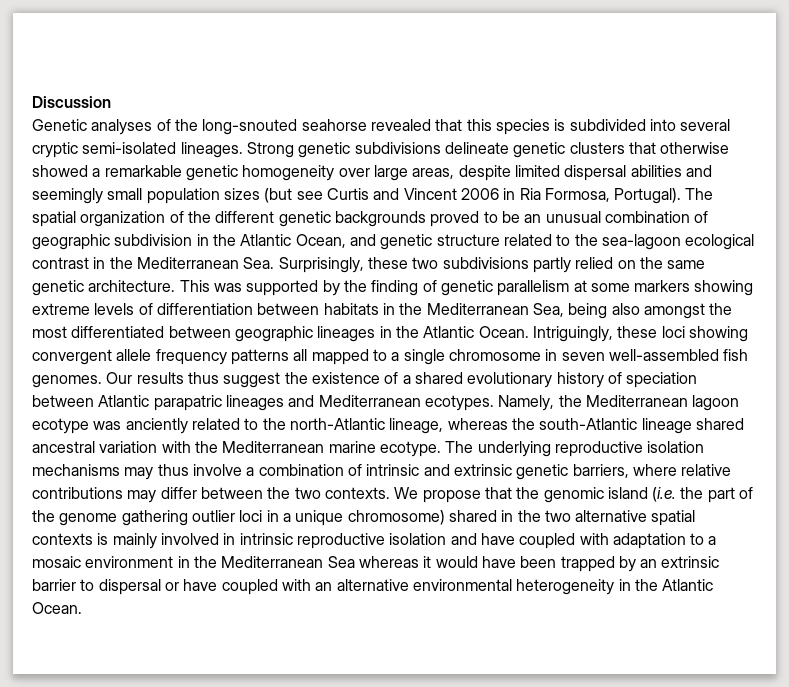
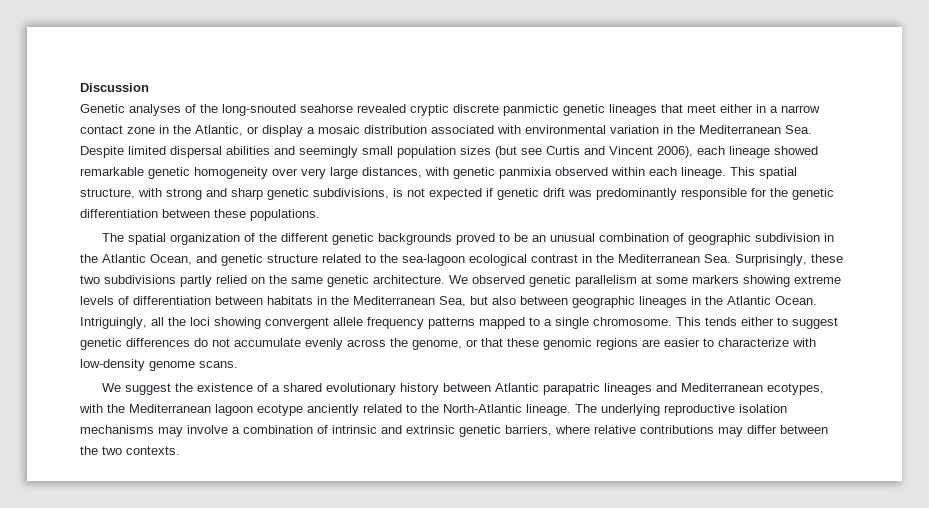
- Genetic analyses of the long-snouted seahorse revealed that this species is subdivided into several cryptic semi-isolated lineages. Strong genetic subdivisions delineate genetic clusters that otherwise showed a remarkable genetic homogeneity over large areas, despite limited dispersal abilities and seemingly small population sizes (but see Curtis and Vincent 2006 in Ria Formosa, Portugal). The spatial organization of the different genetic backgrounds proved to be an unusual combination of geographic subdivision in the Atlantic Ocean, and genetic structure related to the sea-lagoon ecological contrast in the Mediterranean Sea. Surprisingly, these two subdivisions partly relied on the same genetic architecture.
+ Genetic analyses of the long-snouted seahorse revealed cryptic discrete panmictic genetic lineages that meet either in a narrow contact zone in the Atlantic, or display a mosaic distribution associated with environmental variation in the Mediterranean Sea. Despite limited dispersal abilities and seemingly small population sizes (but see Curtis and Vincent 2006), each lineage showed remarkable genetic homogeneity over very large distances, with genetic panmixia observed within each lineage. This spatial structure, with strong and sharp genetic subdivisions, is not expected if genetic drift was predominantly responsible for the genetic differentiation between these populations.
+ The spatial organization of the different genetic backgrounds proved to be an unusual combination of geographic subdivision in the Atlantic Ocean, and genetic structure related to the sea-lagoon ecological contrast in the Mediterranean Sea. Surprisingly, these two subdivisions partly relied on the same genetic architecture.
- This was supported by the finding of genetic parallelism at some markers showing extreme levels of differentiation between habitats in the Mediterranean Sea, being also amongst the most differentiated between geographic lineages in the Atlantic Ocean.
+ We observed genetic parallelism at some markers showing extreme levels of differentiation between habitats in the Mediterranean Sea, but also between geographic lineages in the Atlantic Ocean.
- Intriguingly, these loci showing convergent allele frequency patterns all mapped to a single chromosome in seven well-assembled fish genomes. Our results thus suggest the existence of a shared evolutionary history of speciation between Atlantic parapatric lineages and Mediterranean ecotypes. Namely, the Mediterranean lagoon ecotype was anciently related to the north-Atlantic lineage, whereas the south-Atlantic lineage shared ancestral variation with the Mediterranean marine ecotype.
+ Intriguingly, all the loci showing convergent allele frequency patterns mapped to a single chromosome. This tends either to suggest genetic differences do not accumulate evenly across the genome, or that these genomic regions are easier to characterize with low-density genome scans.
+ We suggest the existence of a shared evolutionary history between Atlantic parapatric lineages and Mediterranean ecotypes, with the Mediterranean lagoon ecotype anciently related to the North-Atlantic lineage.
- The underlying reproductive isolation mechanisms may thus involve a combination of intrinsic and extrinsic genetic barriers, where relative contributions may differ between the two contexts. We propose that the genomic island (i.e. the part of the genome gathering outlier loci in a unique chromosome) shared in the two alternative spatial contexts is mainly involved in intrinsic reproductive isolation and have coupled with adaptation to a mosaic environment in the Mediterranean Sea whereas it would have been trapped by an extrinsic barrier to dispersal or have coupled with an alternative environmental heterogeneity in the Atlantic Ocean.
+ The underlying reproductive isolation mechanisms may involve a combination of intrinsic and extrinsic genetic barriers, where relative contributions may differ between the two contexts.

